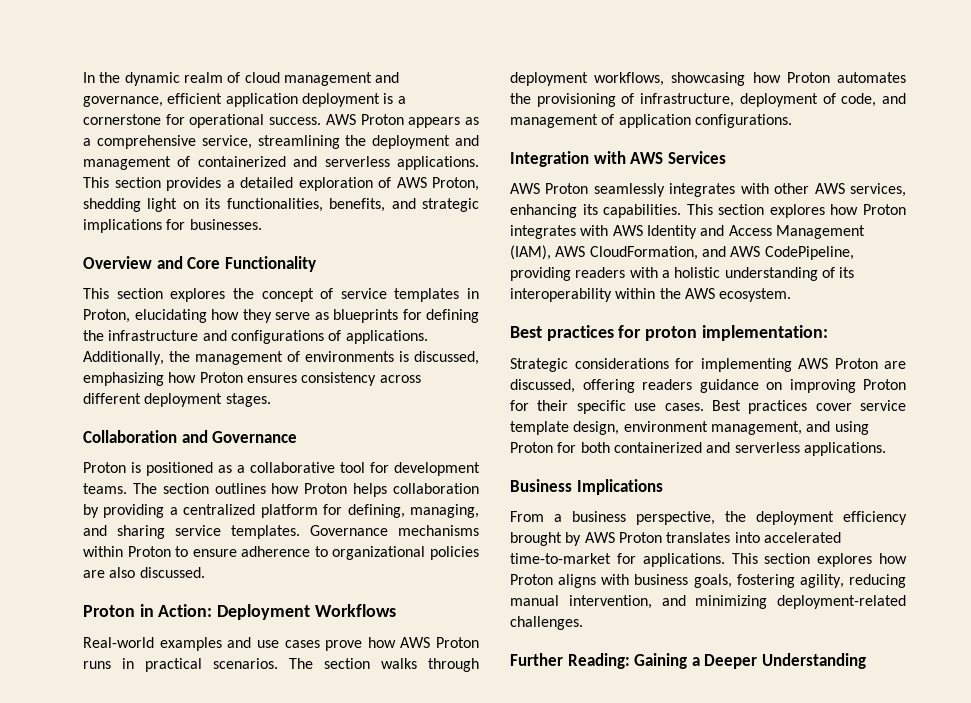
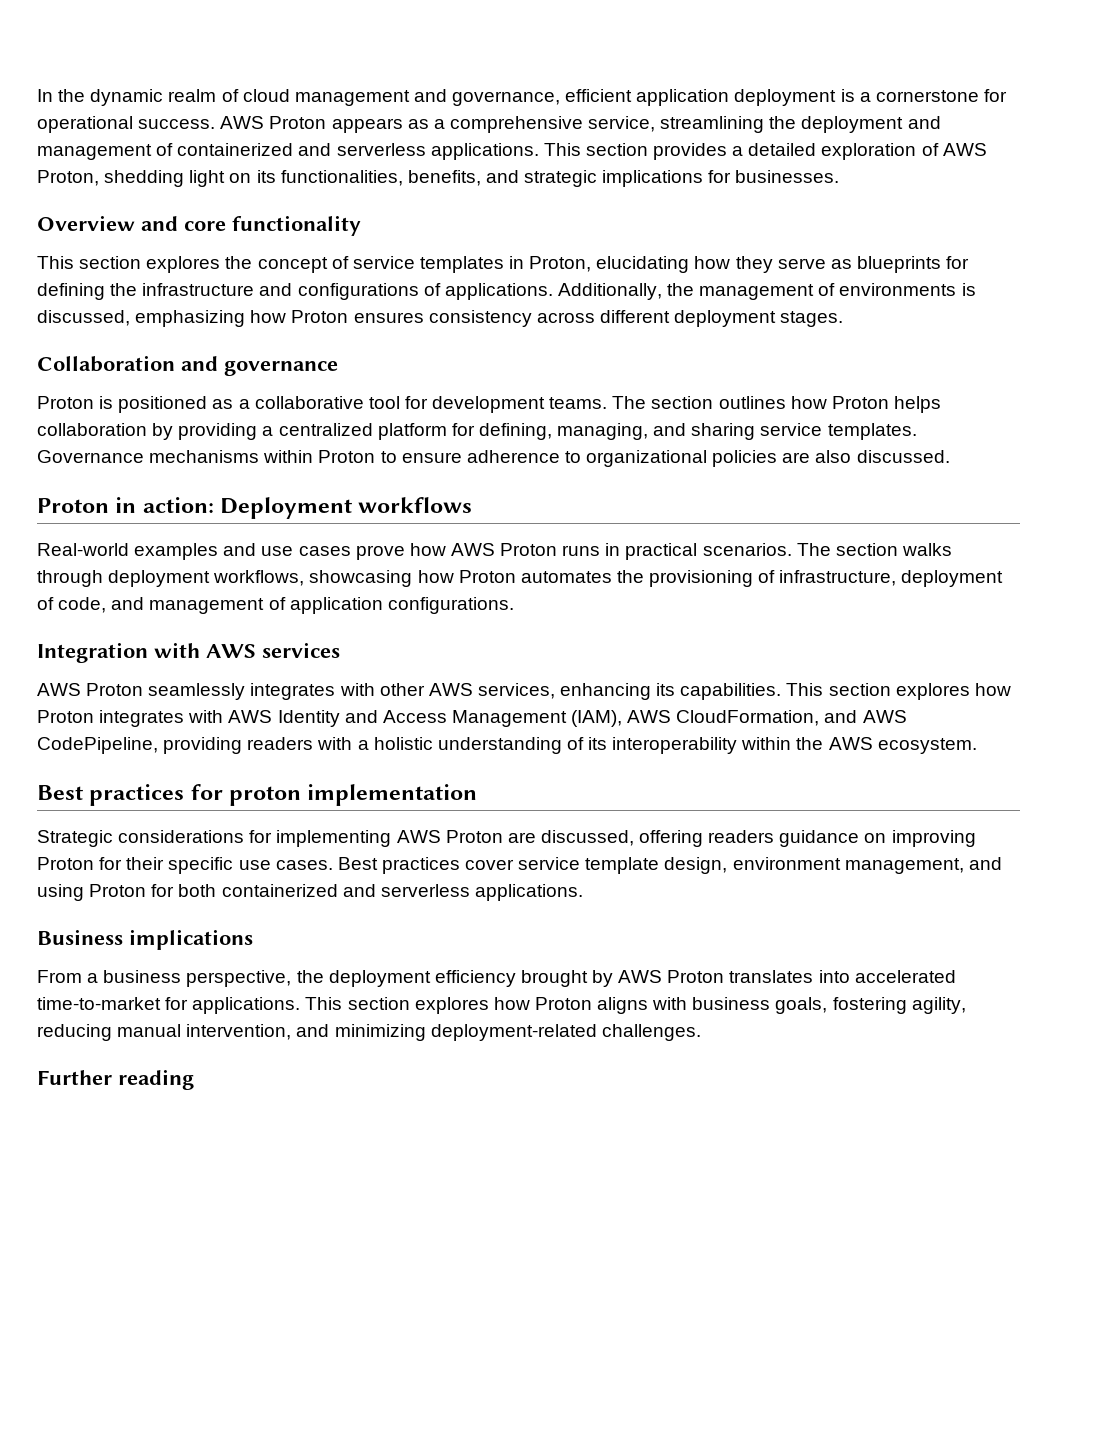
- Overview and Core Functionality
+ Overview and core functionality
- Collaboration and Governance
+ Collaboration and governance
- Proton in Action: Deployment Workflows
+ Proton in action: Deployment workflows
- Integration with AWS Services
+ Integration with AWS services
- Best practices for proton implementation:
+ Best practices for proton implementation
- Business Implications
+ Business implications
- Further Reading: Gaining a Deeper Understanding
+ Further reading

